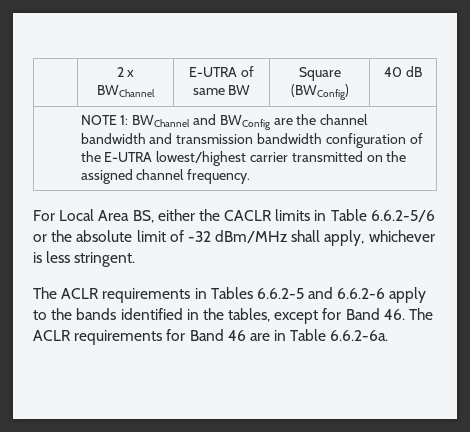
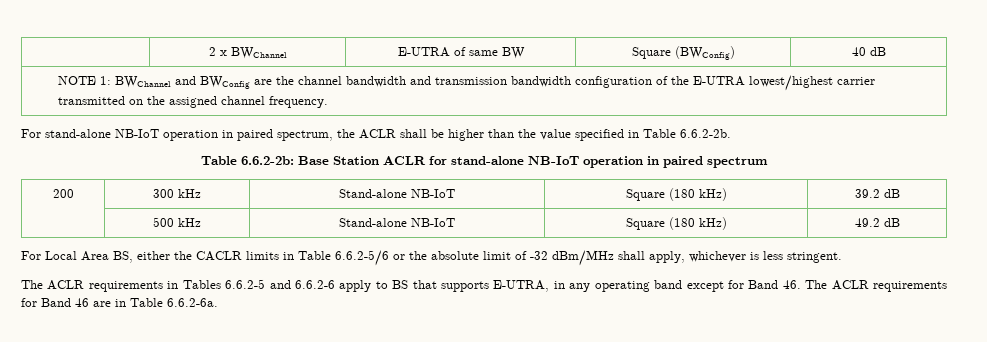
+ For stand-alone NB-IoT operation in paired spectrum, the ACLR shall be higher than the value specified in Table 6.6.2-2b.
+ Table 6.6.2-2b: Base Station ACLR for stand-alone NB-IoT operation in paired spectrum
+ 200 | 300 kHz | Stand-alone NB-IoT | Square (180 kHz) | 39.2 dB
+ | 500 kHz | Stand-alone NB-IoT | Square (180 kHz) | 49.2 dB
- The ACLR requirements in Tables 6.6.2-5 and 6.6.2-6 apply to the bands identified in the tables, except for Band 46. The ACLR requirements for Band 46 are in Table 6.6.2-6a.
+ The ACLR requirements in Tables 6.6.2-5 and 6.6.2-6 apply to BS that supports E-UTRA, in any operating band except for Band 46. The ACLR requirements for Band 46 are in Table 6.6.2-6a.

